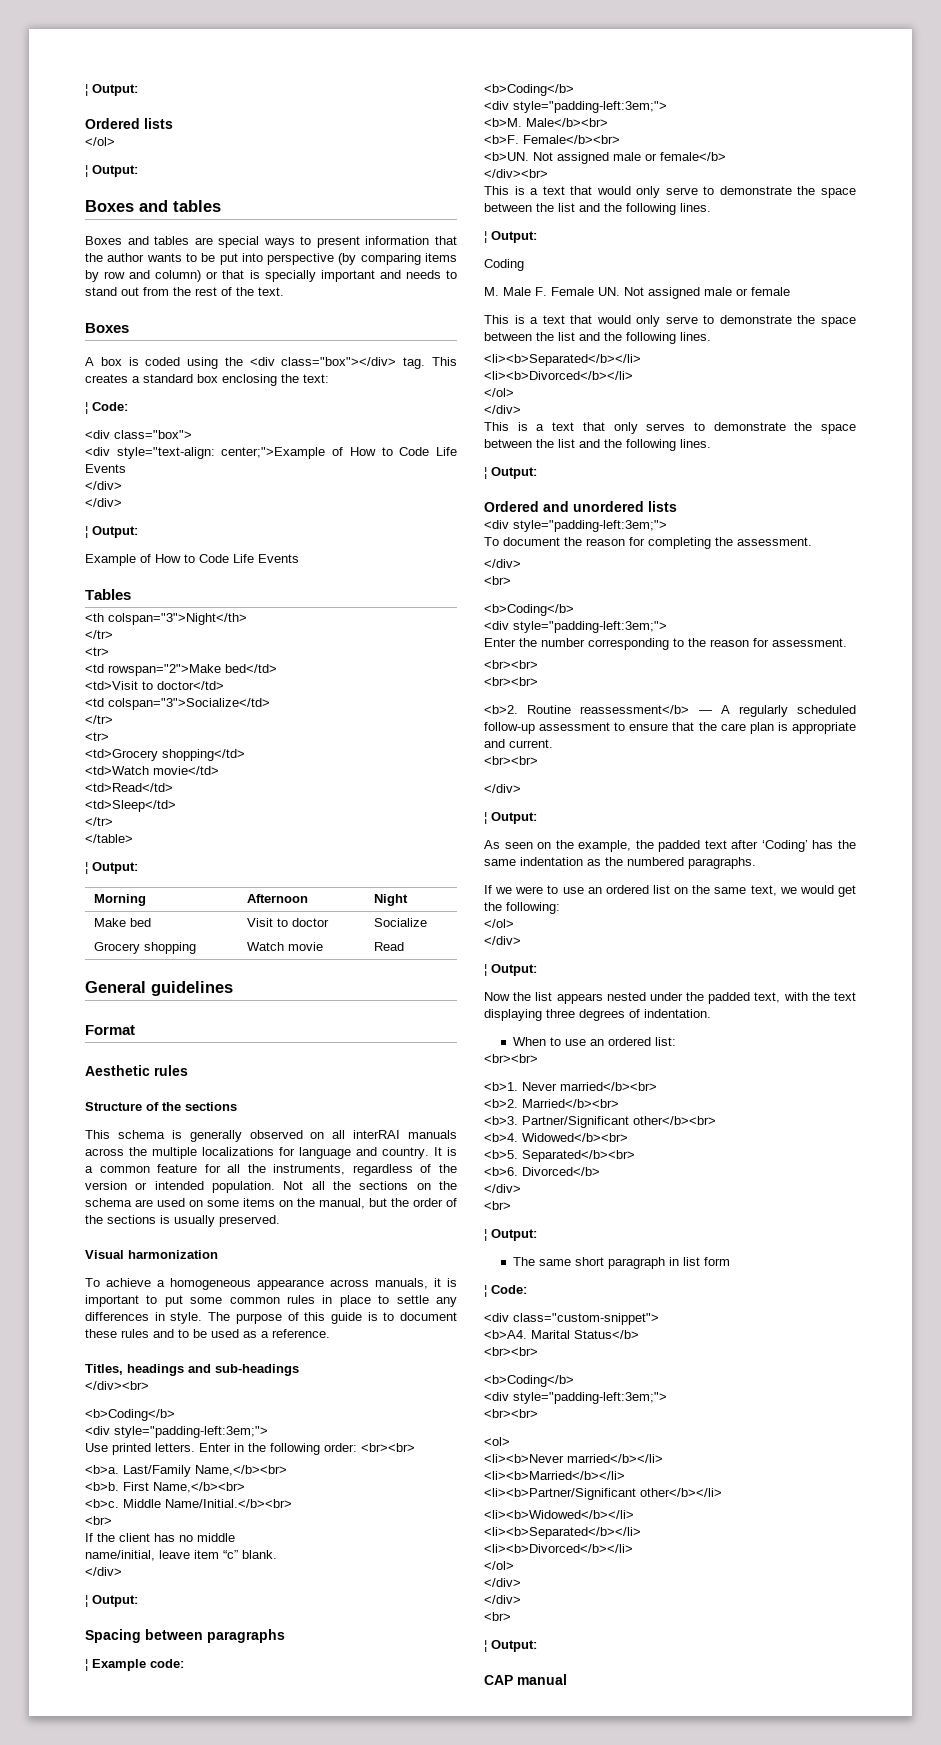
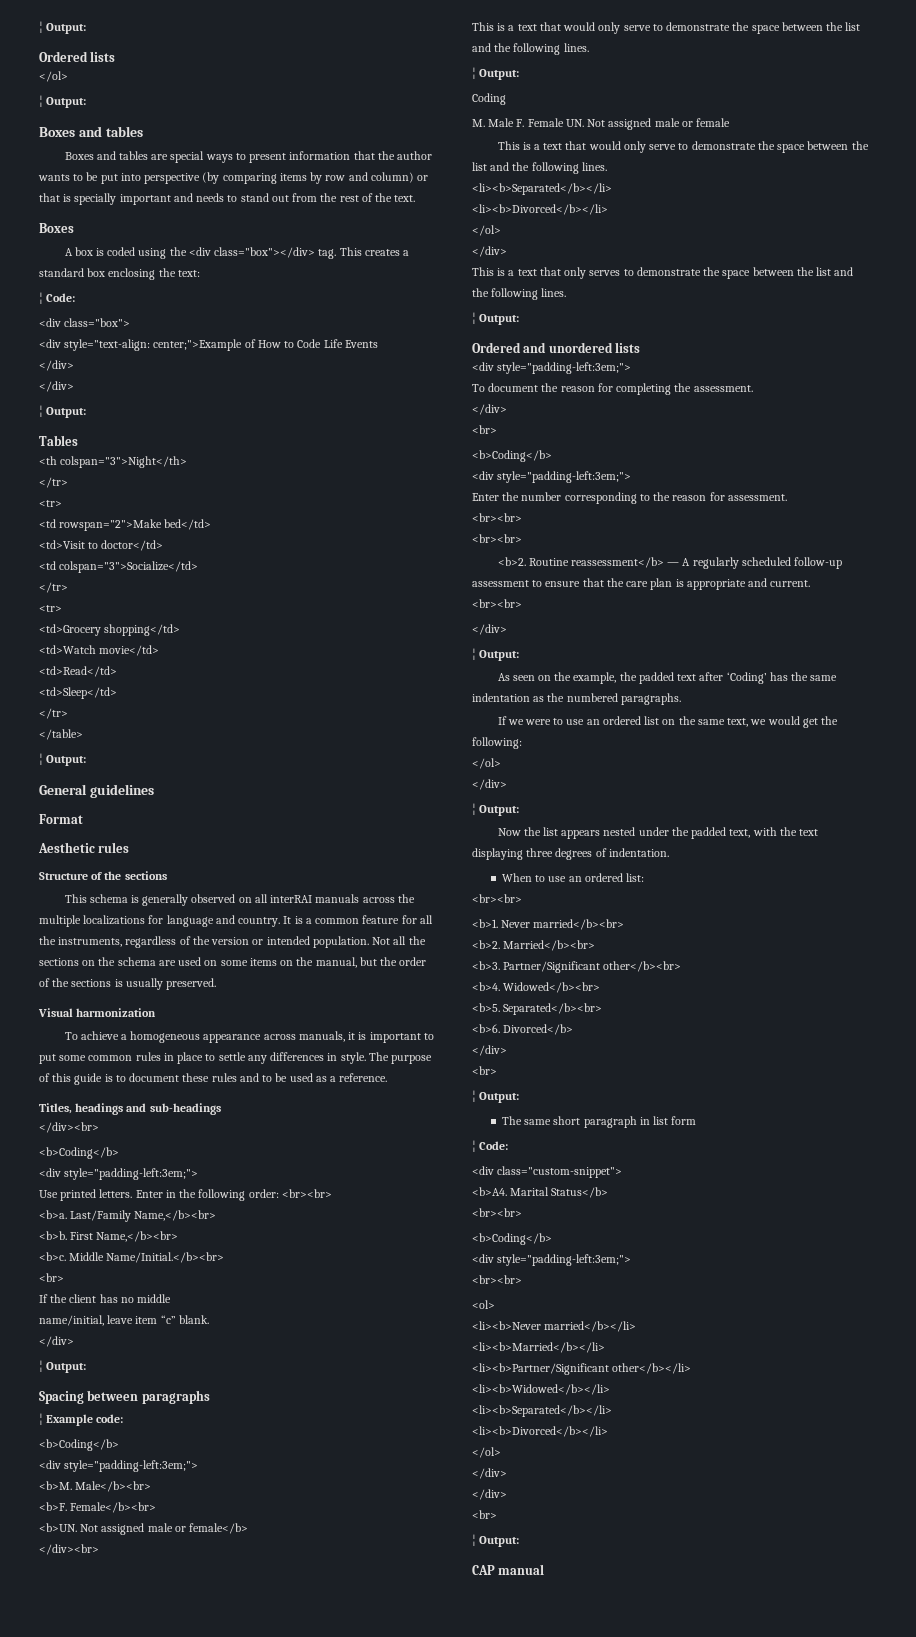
- Example of How to Code Life Events
- Morning | Afternoon | Night
- Make bed | Visit to doctor | Socialize
- Grocery shopping | Watch movie | Read

